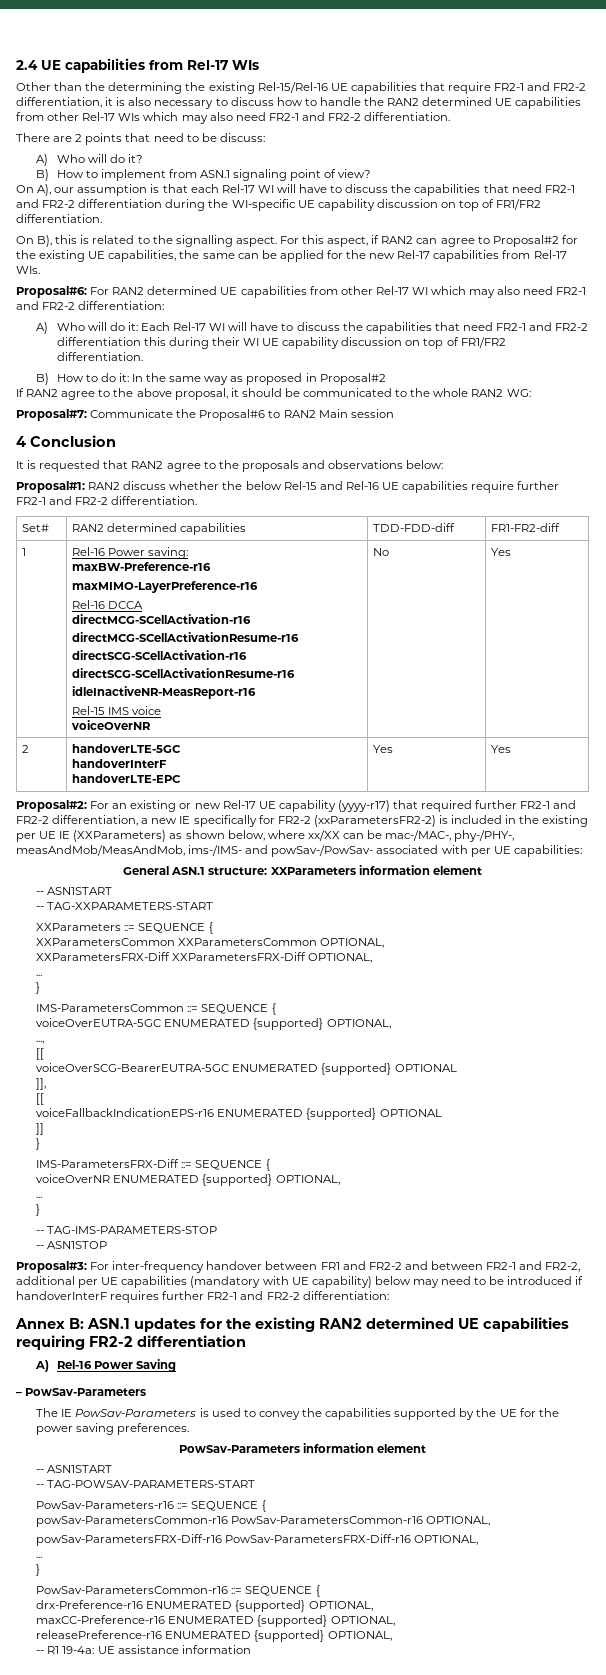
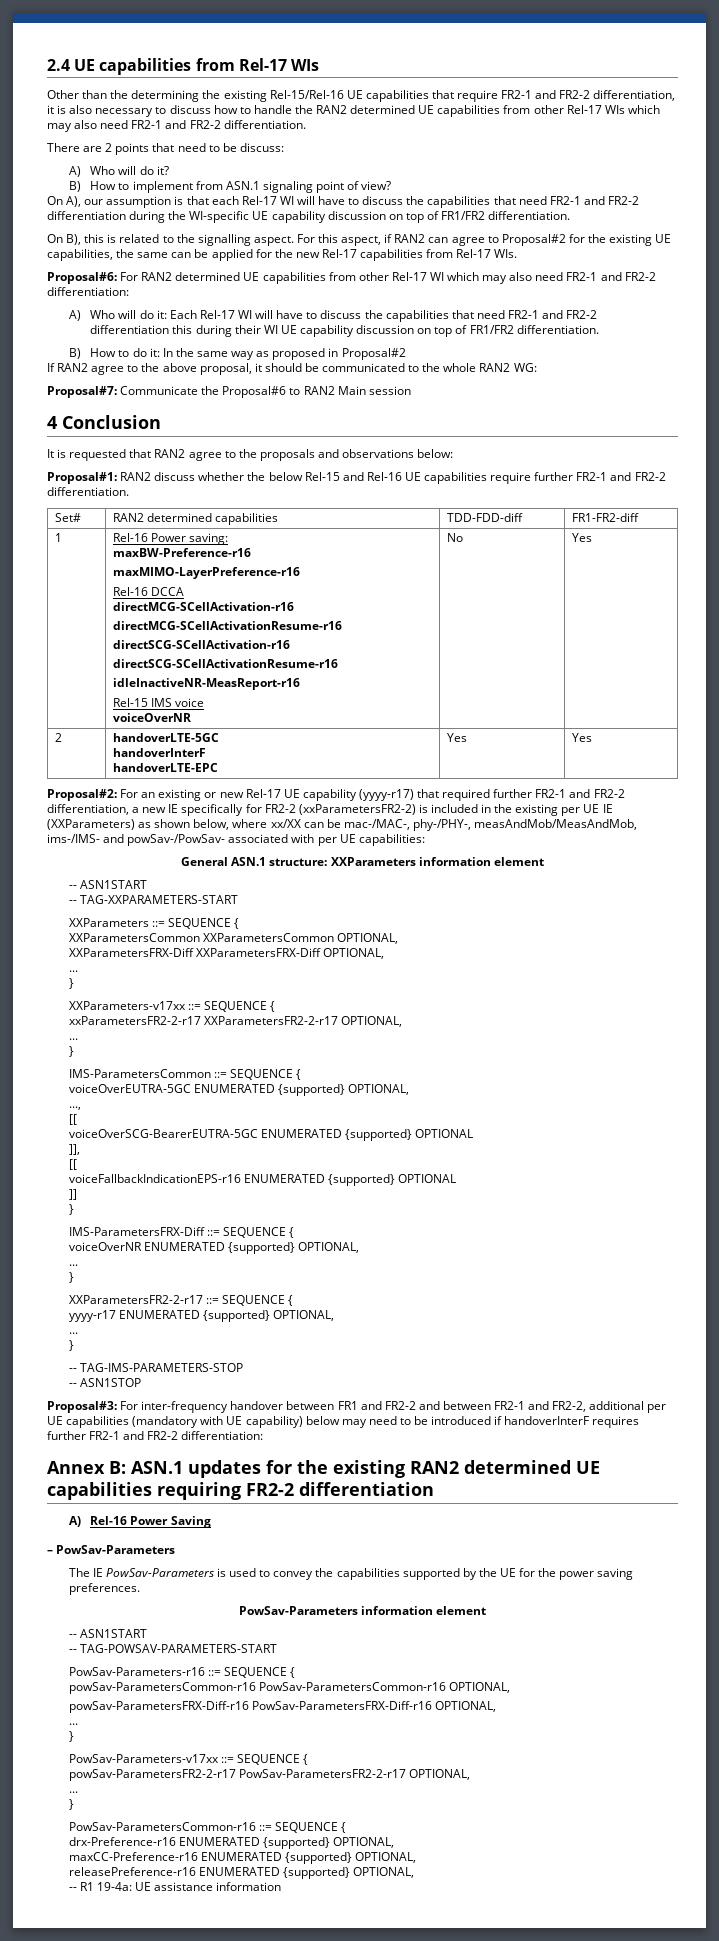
+ XXParameters-v17xx ::= SEQUENCE {
+ xxParametersFR2-2-r17 XXParametersFR2-2-r17 OPTIONAL,
+ ...
+ }
+ XXParametersFR2-2-r17 ::= SEQUENCE {
+ yyyy-r17 ENUMERATED {supported} OPTIONAL,
+ ...
+ }
+ PowSav-Parameters-v17xx ::= SEQUENCE {
+ powSav-ParametersFR2-2-r17 PowSav-ParametersFR2-2-r17 OPTIONAL,
+ ...
+ }

